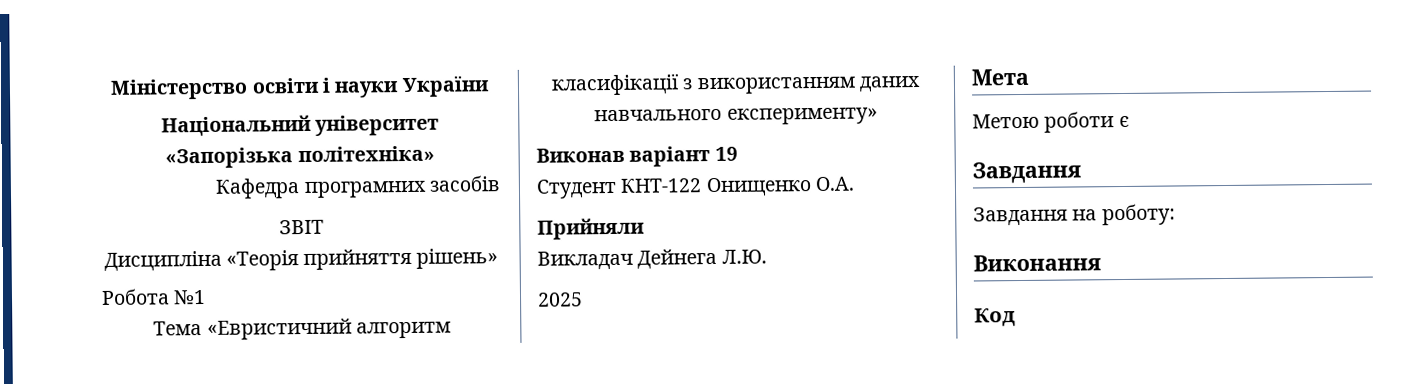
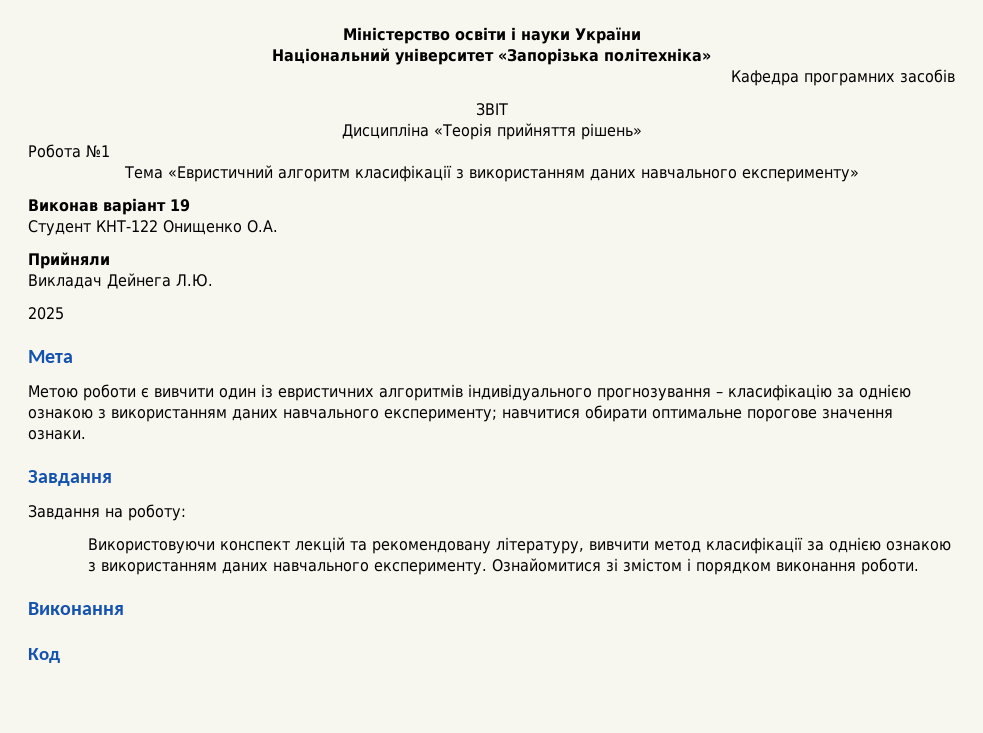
- Метою роботи є
+ Метою роботи є вивчити один із евристичних алгоритмів індивідуального прогнозування – класифікацію за однією ознакою з використанням даних навчального експерименту; навчитися обирати оптимальне порогове значення ознаки.
  Завдання
  Завдання на роботу:
+ Використовуючи конспект лекцій та рекомендовану літературу, вивчити метод класифікації за однією ознакою з використанням даних навчального експерименту. Ознайомитися зі змістом і порядком виконання роботи.

